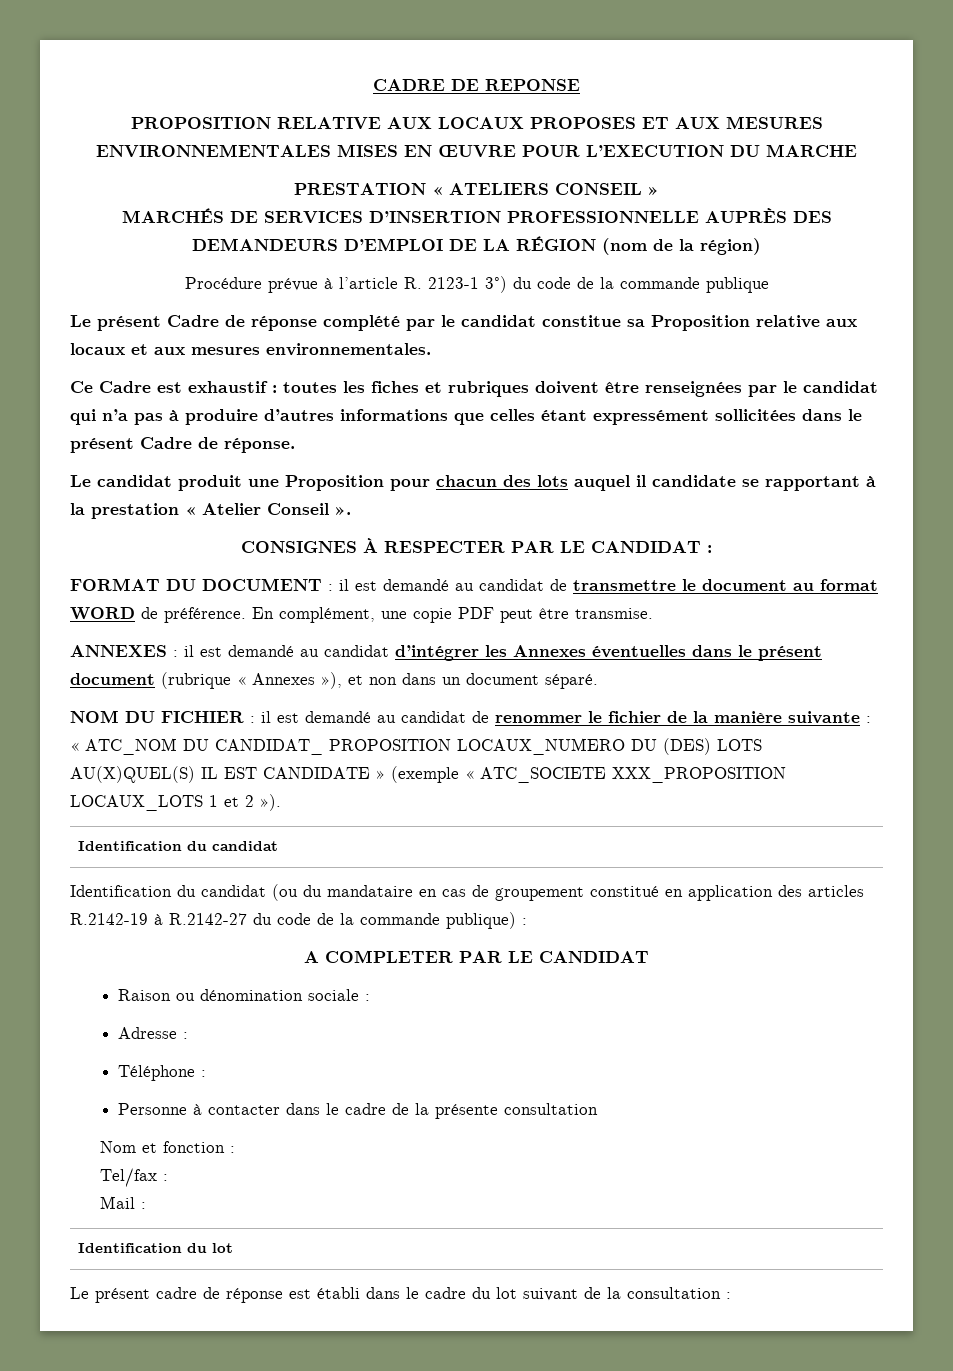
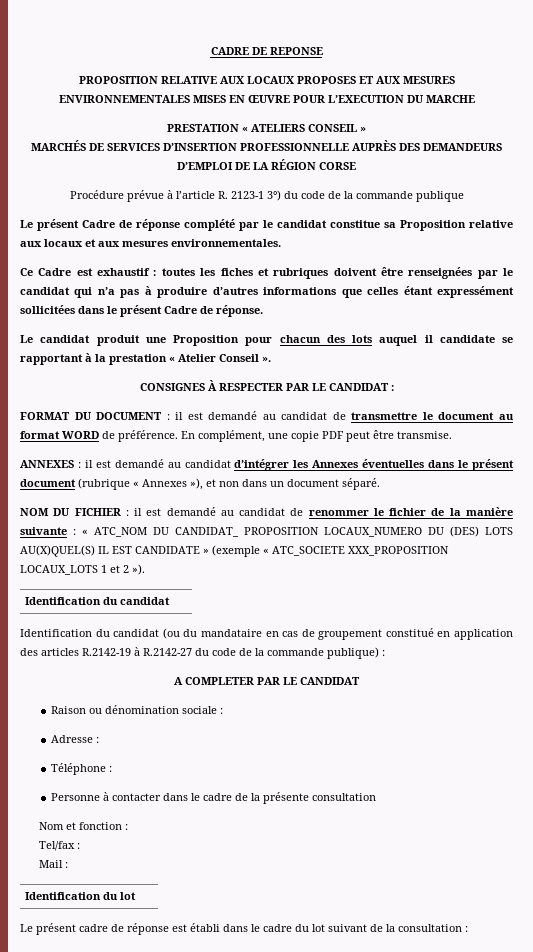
- MARCHÉS DE SERVICES D’INSERTION PROFESSIONNELLE AUPRÈS DES DEMANDEURS D’EMPLOI DE LA RÉGION (nom de la région)
+ MARCHÉS DE SERVICES D’INSERTION PROFESSIONNELLE AUPRÈS DES DEMANDEURS D’EMPLOI DE LA RÉGION CORSE

